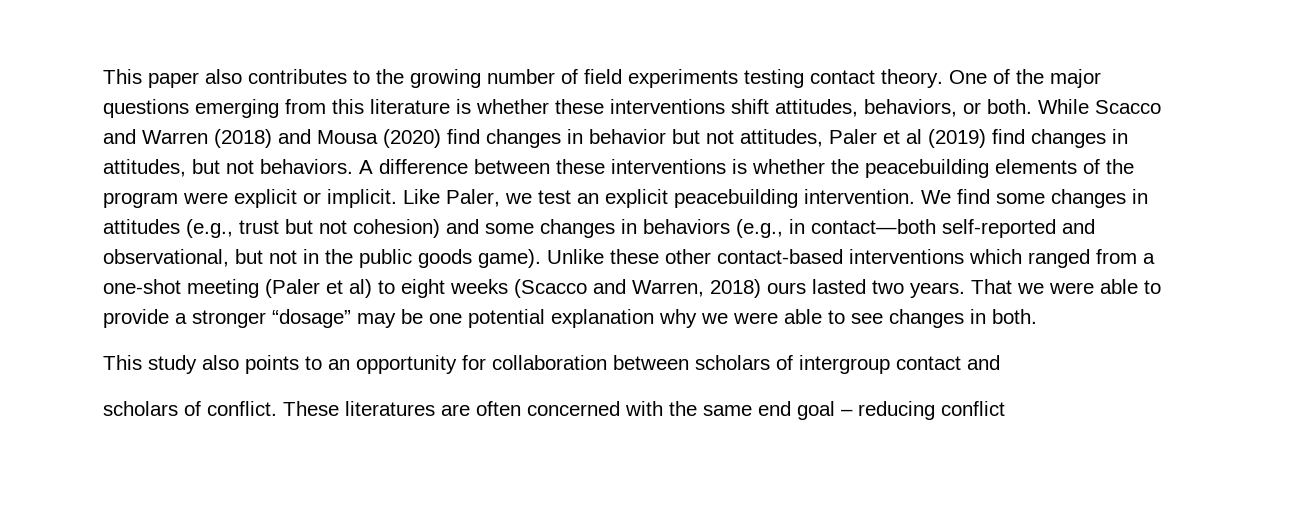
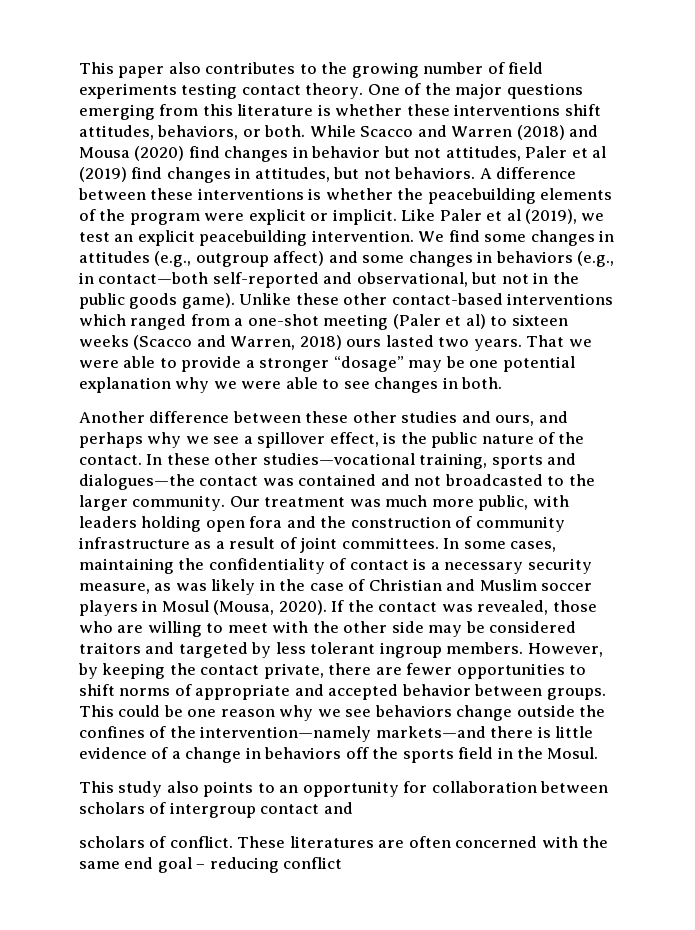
- Like Paler, we test an explicit peacebuilding intervention.
+ Like Paler et al (2019), we test an explicit peacebuilding intervention.
- We find some changes in attitudes (e.g., trust but not cohesion) and some changes in behaviors (e.g., in contact—both self-reported and observational, but not in the public goods game).
+ We find some changes in attitudes (e.g., outgroup affect) and some changes in behaviors (e.g., in contact—both self-reported and observational, but not in the public goods game).
- Unlike these other contact-based interventions which ranged from a one-shot meeting (Paler et al) to eight weeks (Scacco and Warren, 2018) ours lasted two years.
+ Unlike these other contact-based interventions which ranged from a one-shot meeting (Paler et al) to sixteen weeks (Scacco and Warren, 2018) ours lasted two years.
+ Another difference between these other studies and ours, and perhaps why we see a spillover effect, is the public nature of the contact. In these other studies—vocational training, sports and dialogues—the contact was contained and not broadcasted to the larger community. Our treatment was much more public, with leaders holding open fora and the construction of community infrastructure as a result of joint committees. In some cases, maintaining the confidentiality of contact is a necessary security measure, as was likely in the case of Christian and Muslim soccer players in Mosul (Mousa, 2020). If the contact was revealed, those who are willing to meet with the other side may be considered traitors and targeted by less tolerant ingroup members. However, by keeping the contact private, there are fewer opportunities to shift norms of appropriate and accepted behavior between groups. This could be one reason why we see behaviors change outside the confines of the intervention—namely markets—and there is little evidence of a change in behaviors off the sports field in the Mosul.

